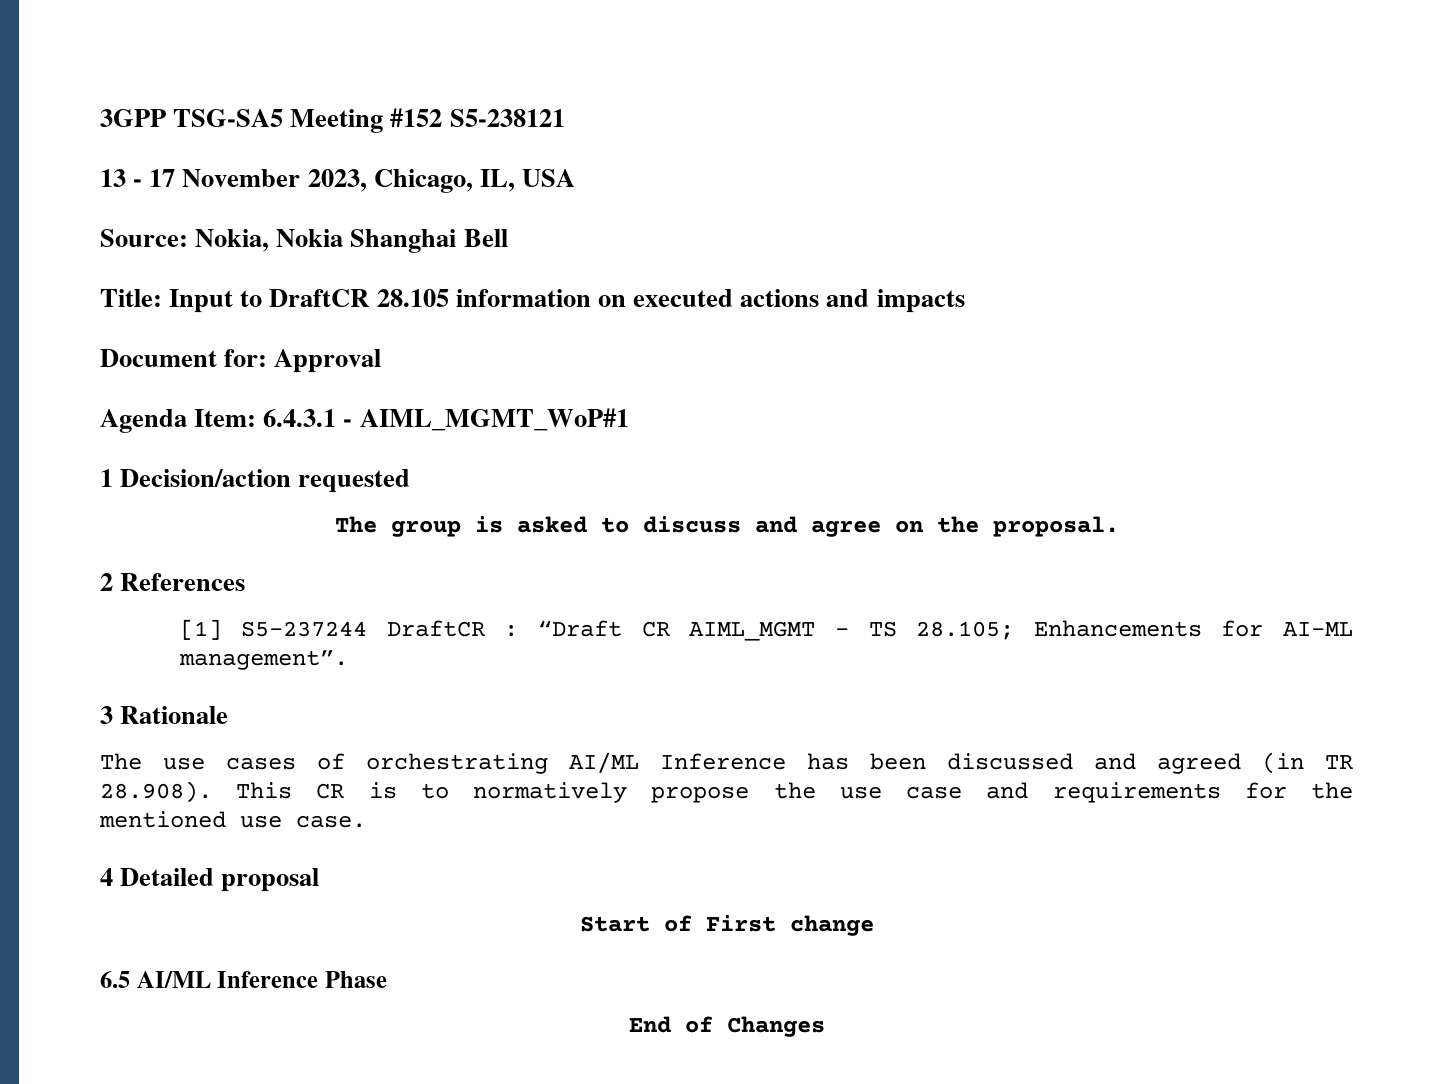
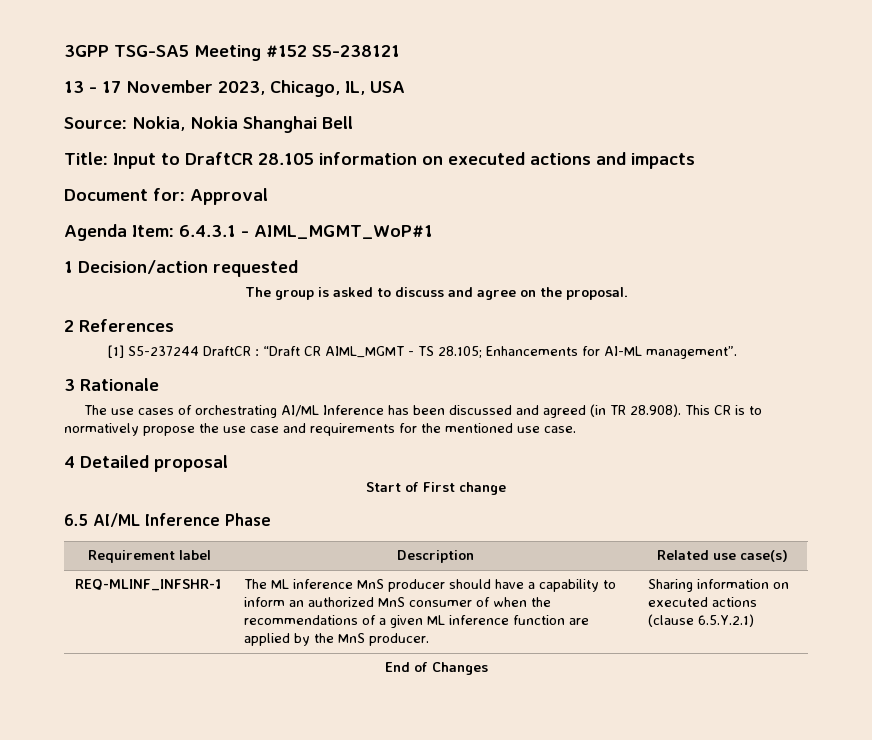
+ Requirement label | Description | Related use case(s)
+ REQ-MLINF_INFSHR-1 | The ML inference MnS producer should have a capability to inform an authorized MnS consumer of when the recommendations of a given ML inference function are applied by the MnS producer. | Sharing information on executed actions (clause 6.5.Y.2.1)

